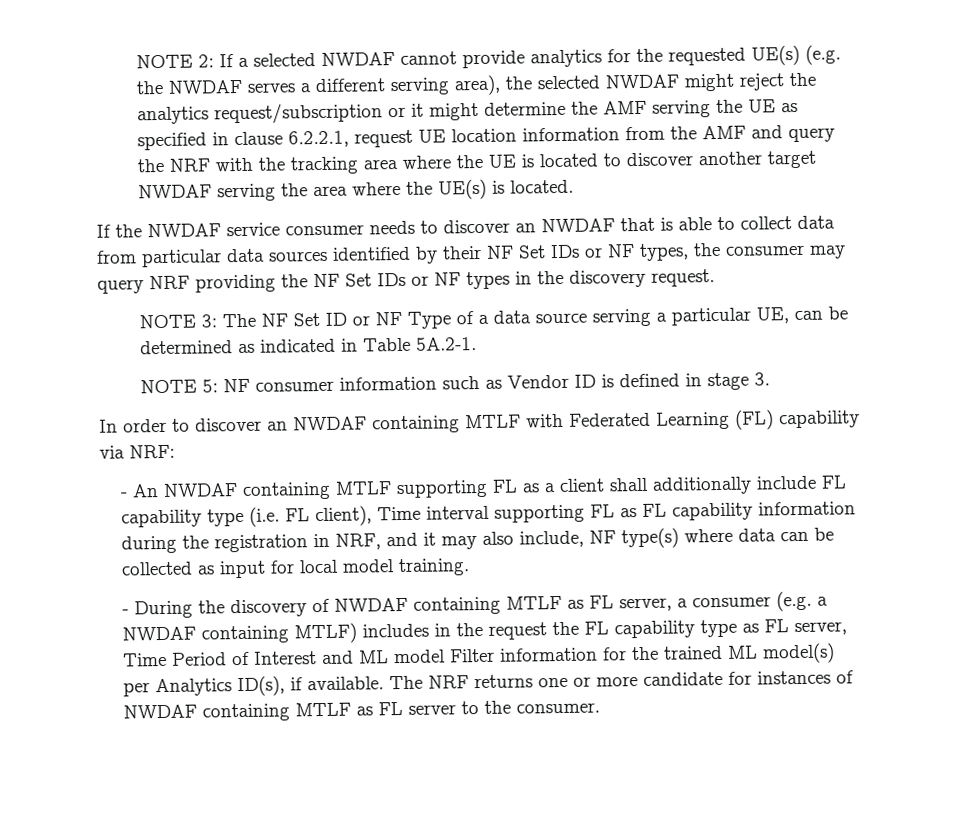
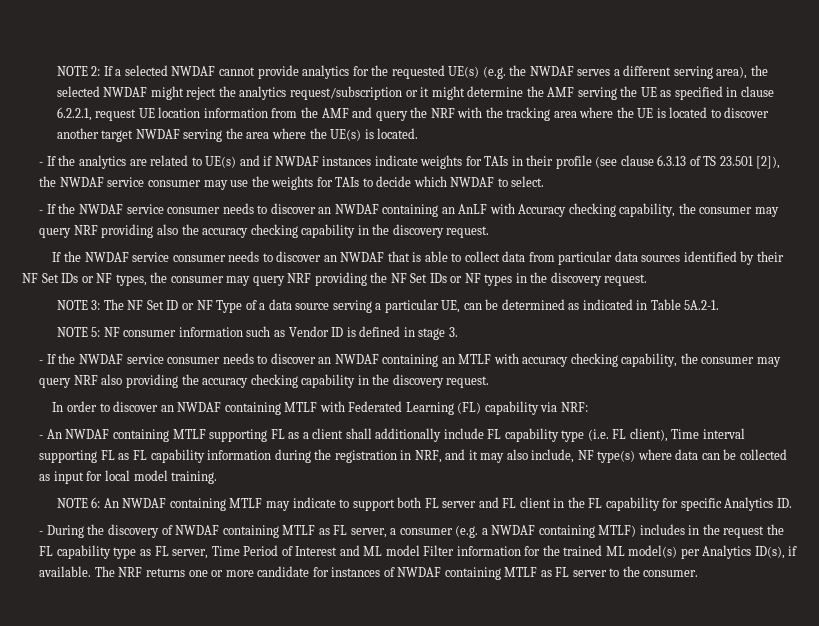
+ - If the analytics are related to UE(s) and if NWDAF instances indicate weights for TAIs in their profile (see clause 6.3.13 of TS 23.501 [2]), the NWDAF service consumer may use the weights for TAIs to decide which NWDAF to select.
+ - If the NWDAF service consumer needs to discover an NWDAF containing an AnLF with Accuracy checking capability, the consumer may query NRF providing also the accuracy checking capability in the discovery request.
+ - If the NWDAF service consumer needs to discover an NWDAF containing an MTLF with accuracy checking capability, the consumer may query NRF also providing the accuracy checking capability in the discovery request.
+ NOTE 6: An NWDAF containing MTLF may indicate to support both FL server and FL client in the FL capability for specific Analytics ID.

